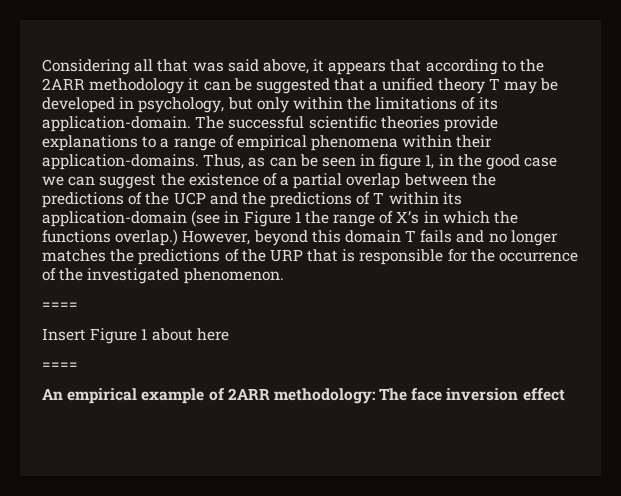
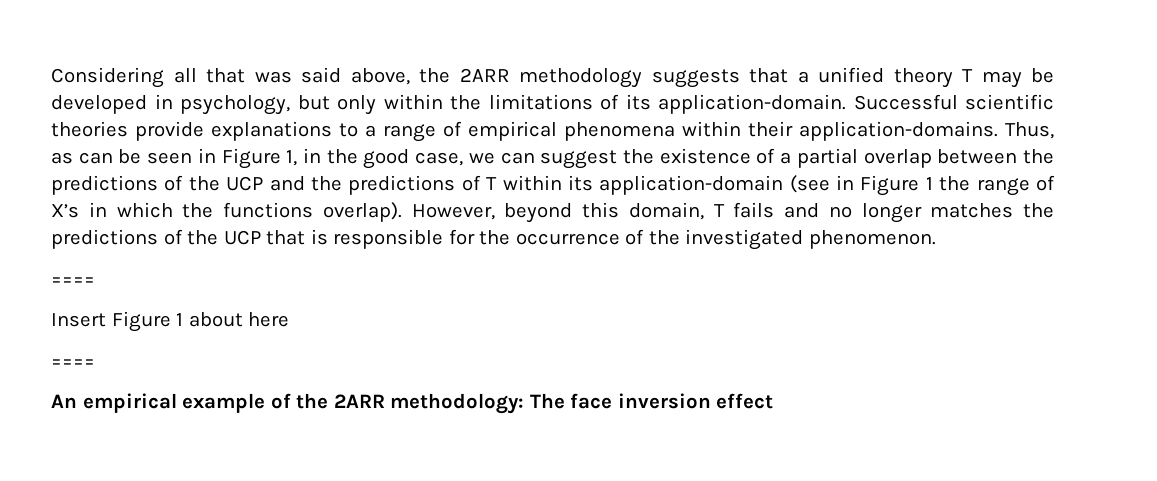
- Considering all that was said above, it appears that according to the 2ARR methodology it can be suggested that a unified theory T may be developed in psychology, but only within the limitations of its application-domain.
+ Considering all that was said above, the 2ARR methodology suggests that a unified theory T may be developed in psychology, but only within the limitations of its application-domain.
- The successful scientific theories provide explanations to a range of empirical phenomena within their application-domains.
+ Successful scientific theories provide explanations to a range of empirical phenomena within their application-domains.
- Thus, as can be seen in figure 1, in the good case we can suggest the existence of a partial overlap between the predictions of the UCP and the predictions of T within its application-domain (see in Figure 1 the range of X’s in which the functions overlap.)
+ Thus, as can be seen in Figure 1, in the good case, we can suggest the existence of a partial overlap between the predictions of the UCP and the predictions of T within its application-domain (see in Figure 1 the range of X’s in which the functions overlap).
- However, beyond this domain T fails and no longer matches the predictions of the URP that is responsible for the occurrence of the investigated phenomenon.
+ However, beyond this domain, T fails and no longer matches the predictions of the UCP that is responsible for the occurrence of the investigated phenomenon.
- An empirical example of 2ARR methodology: The face inversion effect
+ An empirical example of the 2ARR methodology: The face inversion effect

